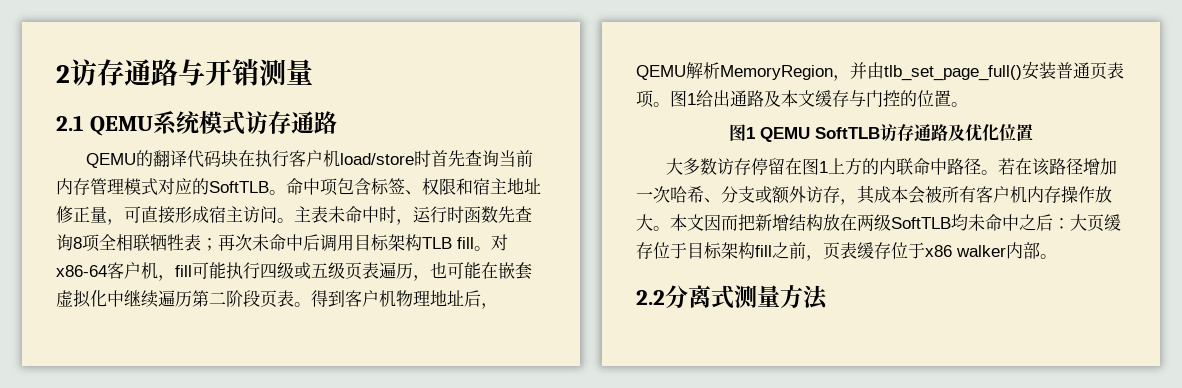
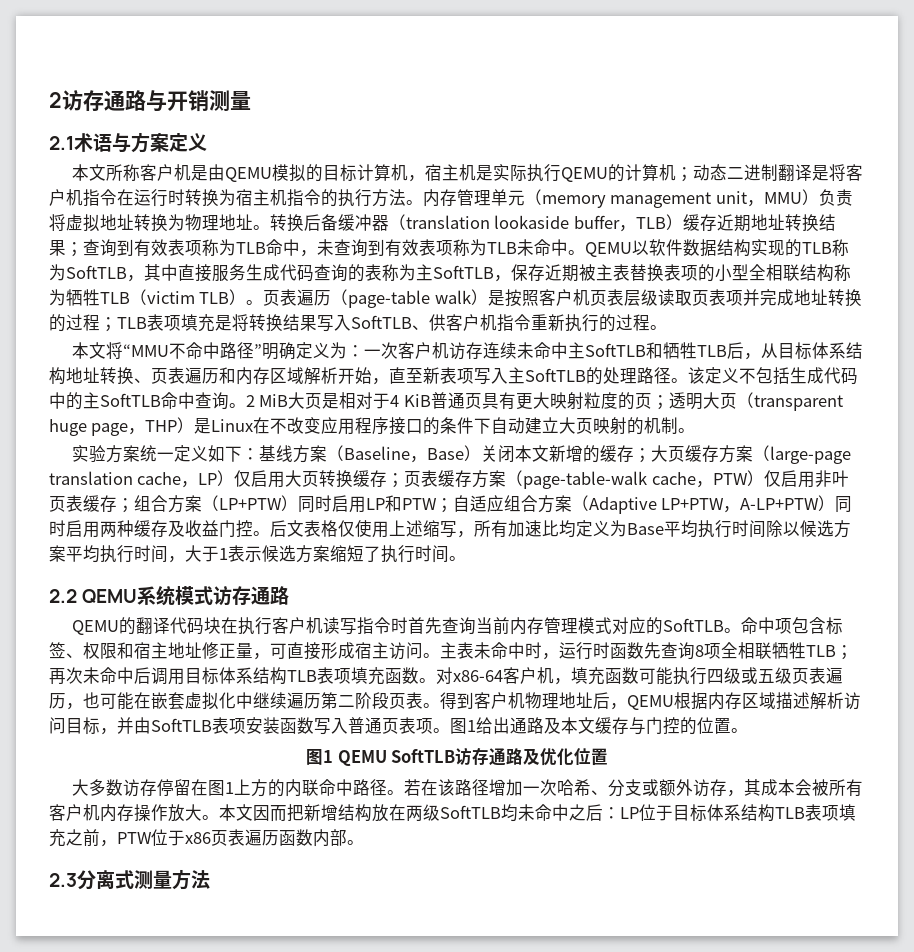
- 2.1 QEMU系统模式访存通路
+ 2.1术语与方案定义
+ 本文所称客户机是由QEMU模拟的目标计算机，宿主机是实际执行QEMU的计算机；动态二进制翻译是将客户机指令在运行时转换为宿主机指令的执行方法。内存管理单元（memory management unit，MMU）负责将虚拟地址转换为物理地址。转换后备缓冲器（translation lookaside buffer，TLB）缓存近期地址转换结果；查询到有效表项称为TLB命中，未查询到有效表项称为TLB未命中。QEMU以软件数据结构实现的TLB称为SoftTLB，其中直接服务生成代码查询的表称为主SoftTLB，保存近期被主表替换表项的小型全相联结构称为牺牲TLB（victim TLB）。页表遍历（page-table walk）是按照客户机页表层级读取页表项并完成地址转换的过程；TLB表项填充是将转换结果写入SoftTLB、供客户机指令重新执行的过程。
+ 本文将“MMU不命中路径”明确定义为：一次客户机访存连续未命中主SoftTLB和牺牲TLB后，从目标体系结构地址转换、页表遍历和内存区域解析开始，直至新表项写入主SoftTLB的处理路径。该定义不包括生成代码中的主SoftTLB命中查询。2 MiB大页是相对于4 KiB普通页具有更大映射粒度的页；透明大页（transparent huge page，THP）是Linux在不改变应用程序接口的条件下自动建立大页映射的机制。
+ 实验方案统一定义如下：基线方案（Baseline，Base）关闭本文新增的缓存；大页缓存方案（large-page translation cache，LP）仅启用大页转换缓存；页表缓存方案（page-table-walk cache，PTW）仅启用非叶页表缓存；组合方案（LP+PTW）同时启用LP和PTW；自适应组合方案（Adaptive LP+PTW，A-LP+PTW）同时启用两种缓存及收益门控。后文表格仅使用上述缩写，所有加速比均定义为Base平均执行时间除以候选方案平均执行时间，大于1表示候选方案缩短了执行时间。
+ 2.2 QEMU系统模式访存通路
- QEMU的翻译代码块在执行客户机load/store时首先查询当前内存管理模式对应的SoftTLB。
+ QEMU的翻译代码块在执行客户机读写指令时首先查询当前内存管理模式对应的SoftTLB。
- 主表未命中时，运行时函数先查询8项全相联牺牲表；再次未命中后调用目标架构TLB fill。
+ 主表未命中时，运行时函数先查询8项全相联牺牲TLB；再次未命中后调用目标体系结构TLB表项填充函数。
- 对x86-64客户机，fill可能执行四级或五级页表遍历，也可能在嵌套虚拟化中继续遍历第二阶段页表。
+ 对x86-64客户机，填充函数可能执行四级或五级页表遍历，也可能在嵌套虚拟化中继续遍历第二阶段页表。
- 得到客户机物理地址后，QEMU解析MemoryRegion，并由tlb_set_page_full()安装普通页表项。
+ 得到客户机物理地址后，QEMU根据内存区域描述解析访问目标，并由SoftTLB表项安装函数写入普通页表项。
- 本文因而把新增结构放在两级SoftTLB均未命中之后：大页缓存位于目标架构fill之前，页表缓存位于x86 walker内部。
+ 本文因而把新增结构放在两级SoftTLB均未命中之后：LP位于目标体系结构TLB表项填充之前，PTW位于x86页表遍历函数内部。
- 2.2分离式测量方法
+ 2.3分离式测量方法

